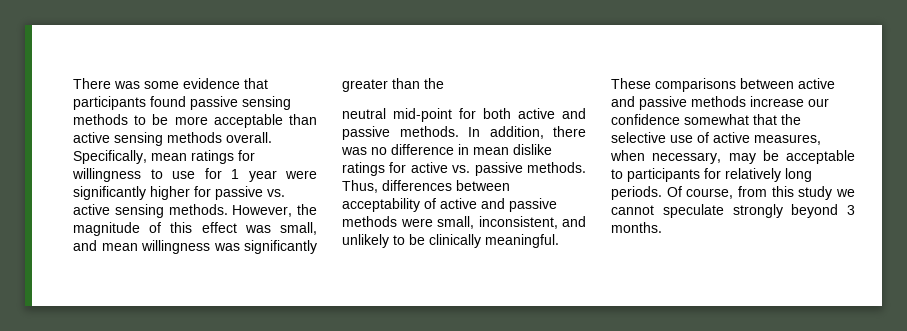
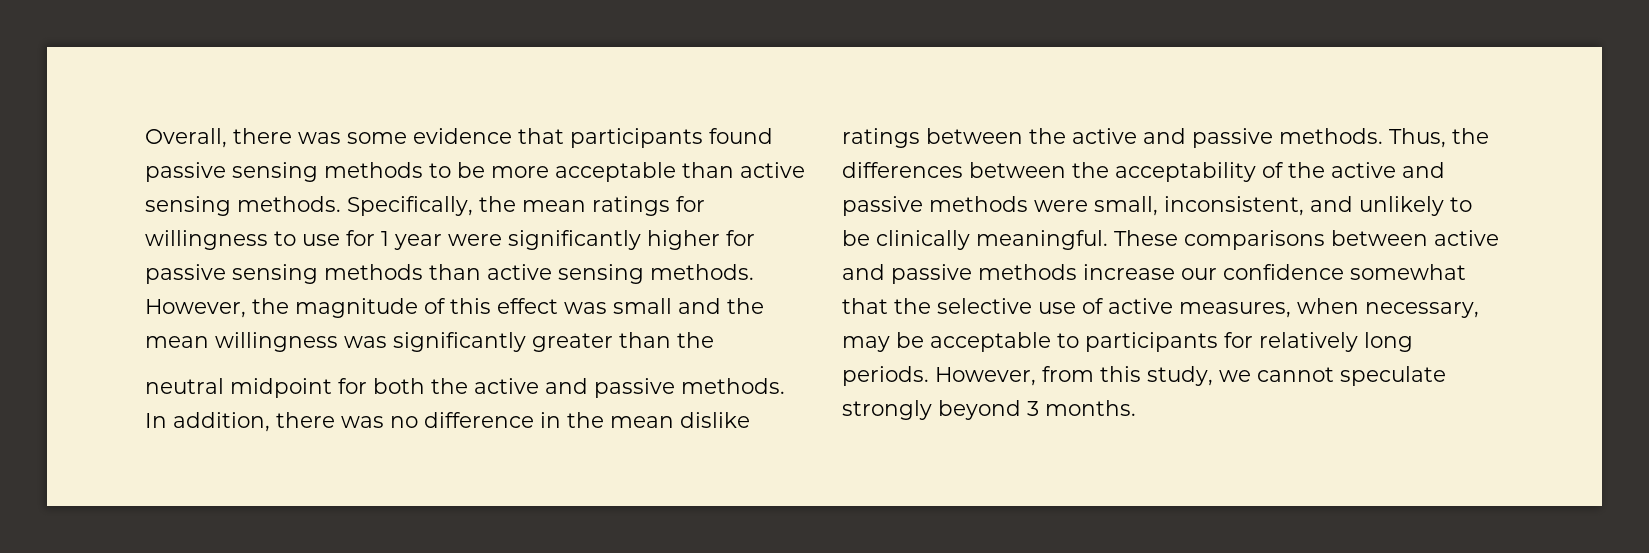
- There was some evidence that participants found passive sensing methods to be more acceptable than active sensing methods overall. Specifically, mean ratings for willingness to use for 1 year were significantly higher for passive vs. active sensing methods.
+ Overall, there was some evidence that participants found passive sensing methods to be more acceptable than active sensing methods. Specifically, the mean ratings for willingness to use for 1 year were significantly higher for passive sensing methods than active sensing methods.
- However, the magnitude of this effect was small, and mean willingness was significantly greater than the
+ However, the magnitude of this effect was small and the mean willingness was significantly greater than the
- neutral mid-point for both active and passive methods.
+ neutral midpoint for both the active and passive methods.
- In addition, there was no difference in mean dislike ratings for active vs. passive methods.
+ In addition, there was no difference in the mean dislike ratings between the active and passive methods.
- Thus, differences between acceptability of active and passive methods were small, inconsistent, and unlikely to be clinically meaningful.
+ Thus, the differences between the acceptability of the active and passive methods were small, inconsistent, and unlikely to be clinically meaningful.
- Of course, from this study we cannot speculate strongly beyond 3 months.
+ However, from this study, we cannot speculate strongly beyond 3 months.

